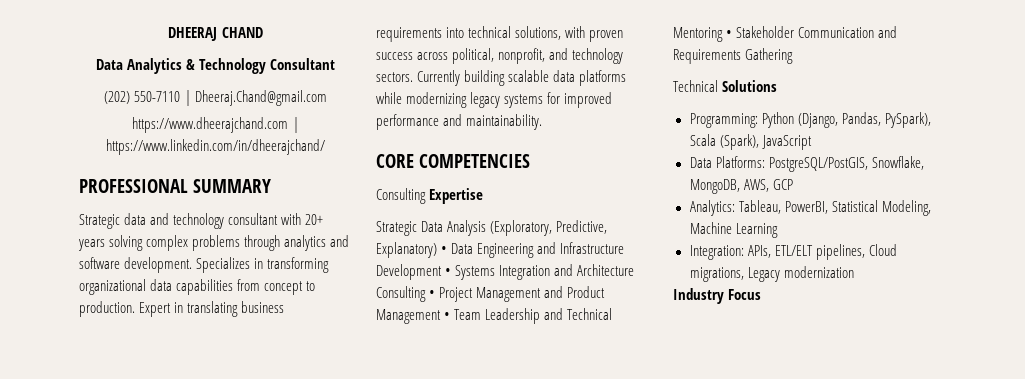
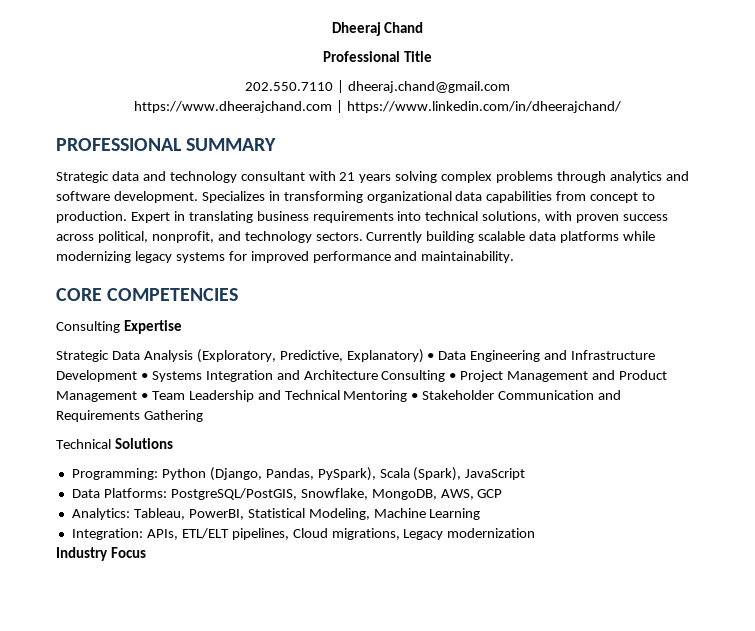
- DHEERAJ CHAND
- Data Analytics & Technology Consultant
- (202) 550-7110 | Dheeraj.Chand@gmail.com
+ Dheeraj Chand
+ Professional Title
+ 202.550.7110 | dheeraj.chand@gmail.com
- Strategic data and technology consultant with 20+ years solving complex problems through analytics and software development.
+ Strategic data and technology consultant with 21 years solving complex problems through analytics and software development.

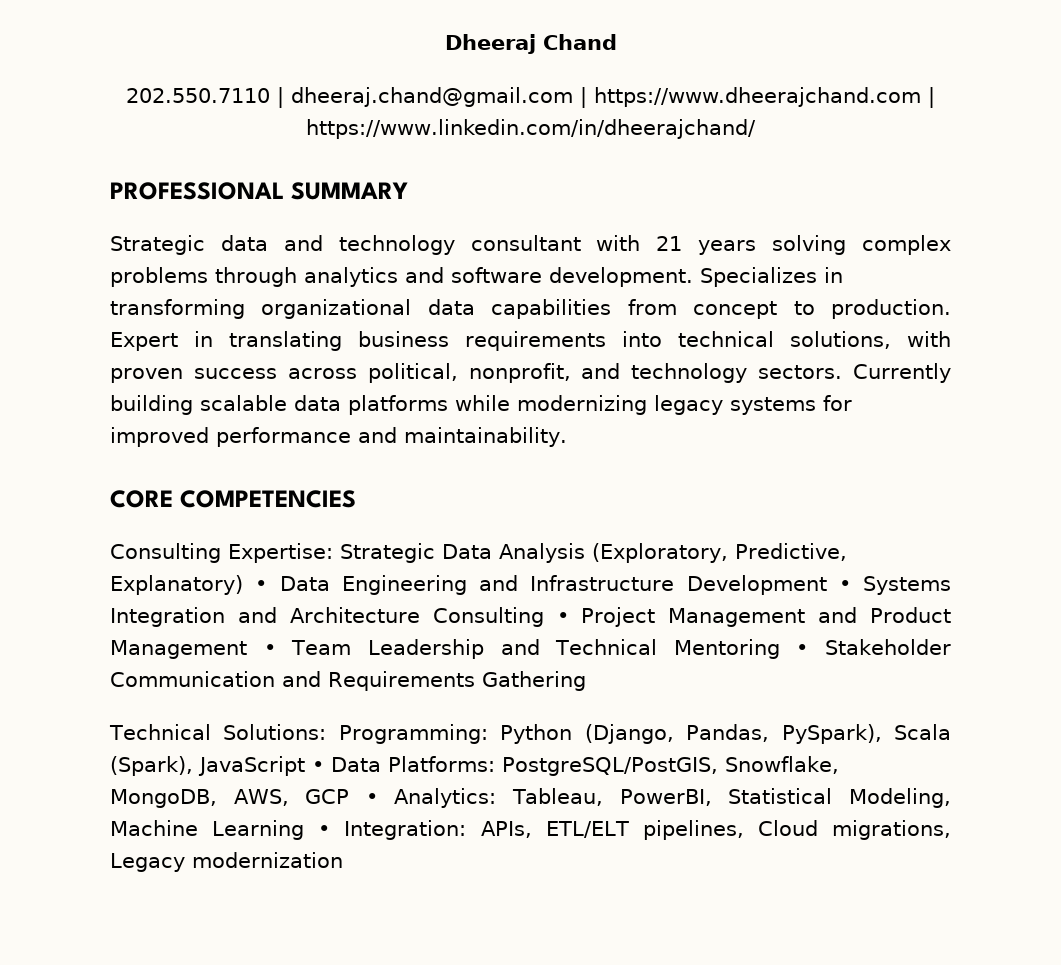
- Professional Title
- 202.550.7110 | dheeraj.chand@gmail.com
- https://www.dheerajchand.com | https://www.linkedin.com/in/dheerajchand/
+ 202.550.7110 | dheeraj.chand@gmail.com | https://www.dheerajchand.com | https://www.linkedin.com/in/dheerajchand/
- Consulting Expertise
- Strategic Data Analysis (Exploratory, Predictive, Explanatory) • Data Engineering and Infrastructure Development • Systems Integration and Architecture Consulting • Project Management and Product Management • Team Leadership and Technical Mentoring • Stakeholder Communication and Requirements Gathering
+ Consulting Expertise: Strategic Data Analysis (Exploratory, Predictive, Explanatory) • Data Engineering and Infrastructure Development • Systems Integration and Architecture Consulting • Project Management and Product Management • Team Leadership and Technical Mentoring • Stakeholder Communication and Requirements Gathering
- Technical Solutions
- Programming: Python (Django, Pandas, PySpark), Scala (Spark), JavaScript
- Data Platforms: PostgreSQL/PostGIS, Snowflake, MongoDB, AWS, GCP
- Analytics: Tableau, PowerBI, Statistical Modeling, Machine Learning
- Integration: APIs, ETL/ELT pipelines, Cloud migrations, Legacy modernization
+ Technical Solutions: Programming: Python (Django, Pandas, PySpark), Scala (Spark), JavaScript • Data Platforms: PostgreSQL/PostGIS, Snowflake, MongoDB, AWS, GCP • Analytics: Tableau, PowerBI, Statistical Modeling, Machine Learning • Integration: APIs, ETL/ELT pipelines, Cloud migrations, Legacy modernization
- Industry Focus

